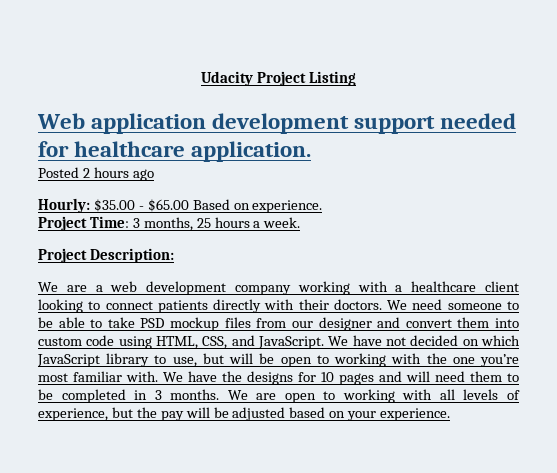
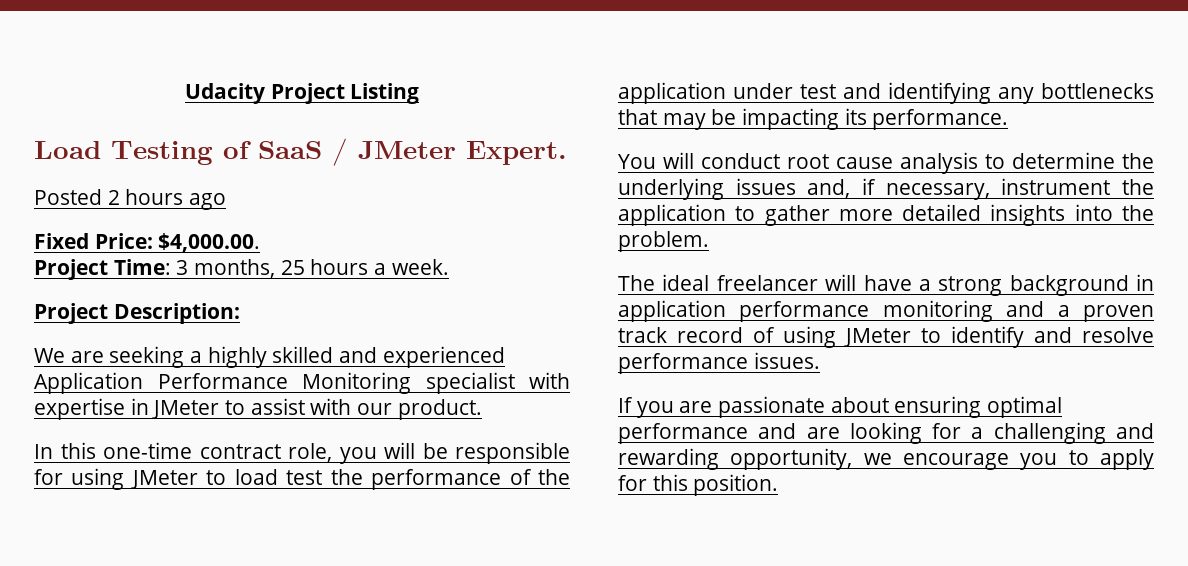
- Web application development support needed for healthcare application.
+ Load Testing of SaaS / JMeter Expert.
  Posted 2 hours ago
- Hourly: $35.00 - $65.00 Based on experience.
+ Fixed Price: $4,000.00.
- We are a web development company working with a healthcare client looking to connect patients directly with their doctors. We need someone to be able to take PSD mockup files from our designer and convert them into custom code using HTML, CSS, and JavaScript. We have not decided on which JavaScript library to use, but will be open to working with the one you’re most familiar with. We have the designs for 10 pages and will need them to be completed in 3 months. We are open to working with all levels of experience, but the pay will be adjusted based on your experience.
+ We are seeking a highly skilled and experienced Application Performance Monitoring specialist with expertise in JMeter to assist with our product.
+ In this one-time contract role, you will be responsible for using JMeter to load test the performance of the application under test and identifying any bottlenecks that may be impacting its performance.
+ You will conduct root cause analysis to determine the underlying issues and, if necessary, instrument the application to gather more detailed insights into the problem.
+ The ideal freelancer will have a strong background in application performance monitoring and a proven track record of using JMeter to identify and resolve performance issues.
+ If you are passionate about ensuring optimal performance and are looking for a challenging and rewarding opportunity, we encourage you to apply for this position.

